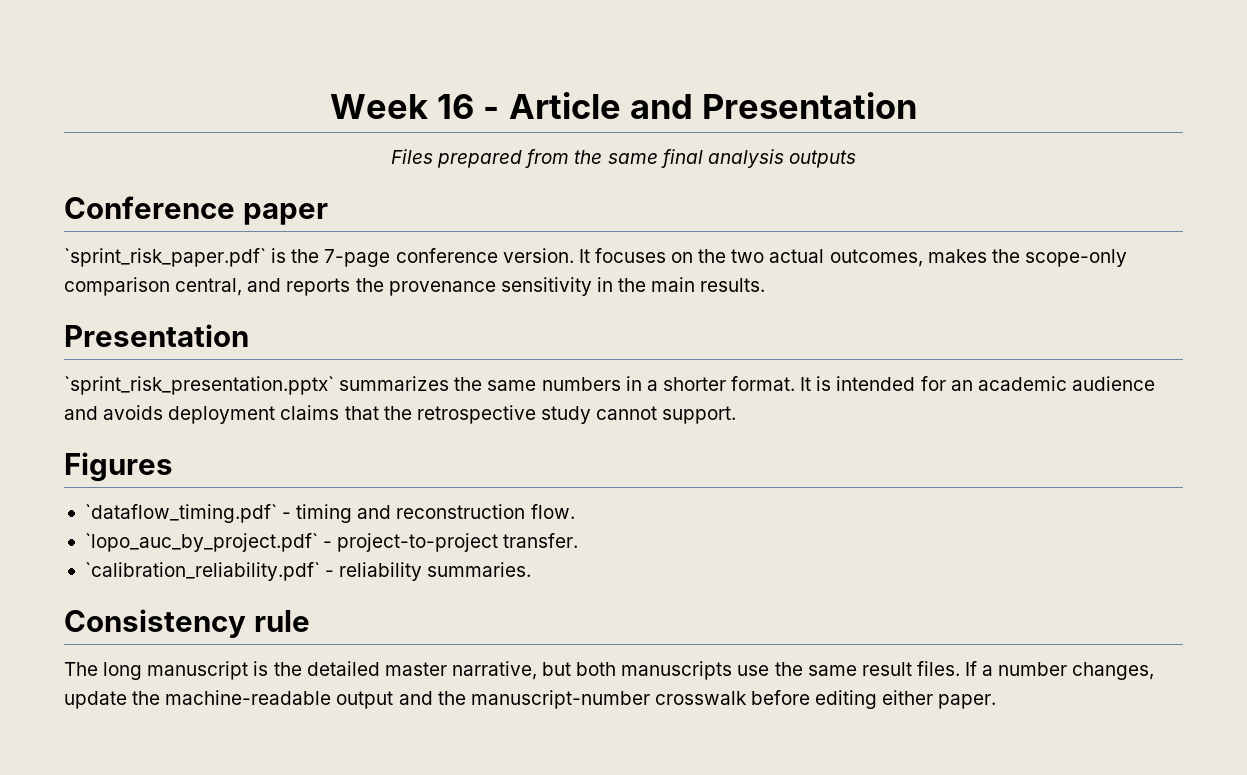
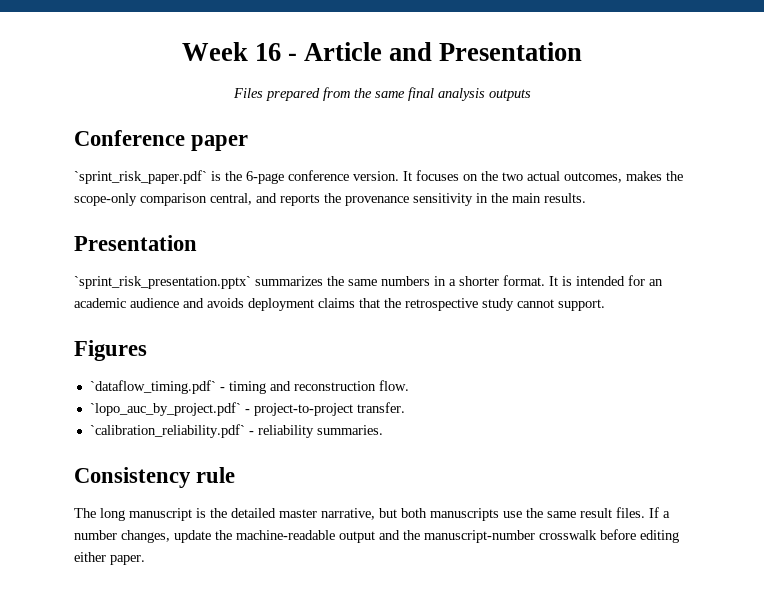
- `sprint_risk_paper.pdf` is the 7-page conference version.
+ `sprint_risk_paper.pdf` is the 6-page conference version.

